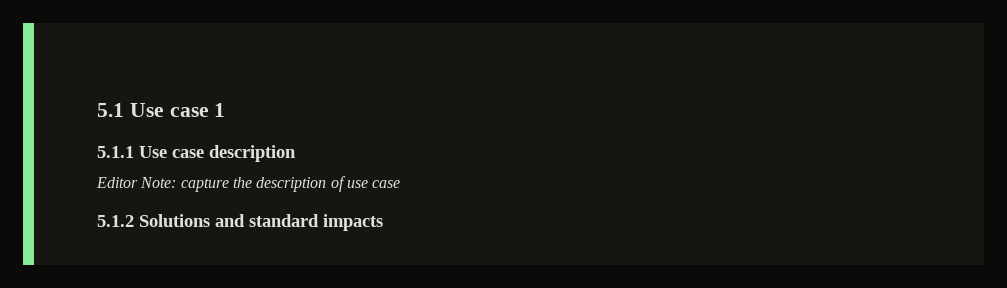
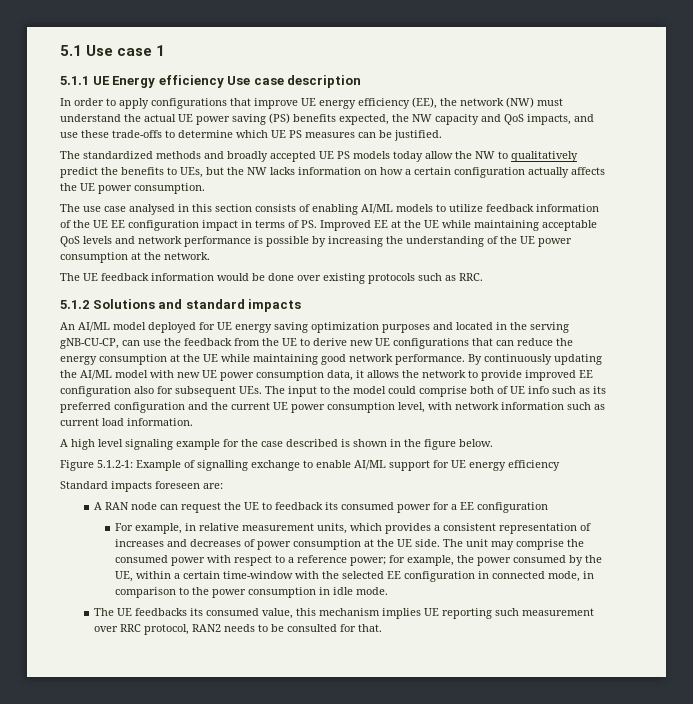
- 5.1.1 Use case description
+ 5.1.1 UE Energy efficiency Use case description
- Editor Note: capture the description of use case
+ In order to apply configurations that improve UE energy efficiency (EE), the network (NW) must understand the actual UE power saving (PS) benefits expected, the NW capacity and QoS impacts, and use these trade-offs to determine which UE PS measures can be justified.
+ The standardized methods and broadly accepted UE PS models today allow the NW to qualitatively predict the benefits to UEs, but the NW lacks information on how a certain configuration actually affects the UE power consumption.
+ The use case analysed in this section consists of enabling AI/ML models to utilize feedback information of the UE EE configuration impact in terms of PS. Improved EE at the UE while maintaining acceptable QoS levels and network performance is possible by increasing the understanding of the UE power consumption at the network.
+ The UE feedback information would be done over existing protocols such as RRC.
+ An AI/ML model deployed for UE energy saving optimization purposes and located in the serving gNB-CU-CP, can use the feedback from the UE to derive new UE configurations that can reduce the energy consumption at the UE while maintaining good network performance. By continuously updating the AI/ML model with new UE power consumption data, it allows the network to provide improved EE configuration also for subsequent UEs. The input to the model could comprise both of UE info such as its preferred configuration and the current UE power consumption level, with network information such as current load information.
+ A high level signaling example for the case described is shown in the figure below.
+ Figure 5.1.2-1: Example of signalling exchange to enable AI/ML support for UE energy efficiency
+ Standard impacts foreseen are:
+ A RAN node can request the UE to feedback its consumed power for a EE configuration
+ For example, in relative measurement units, which provides a consistent representation of increases and decreases of power consumption at the UE side. The unit may comprise the consumed power with respect to a reference power; for example, the power consumed by the UE, within a certain time-window with the selected EE configuration in connected mode, in comparison to the power consumption in idle mode.
+ The UE feedbacks its consumed value, this mechanism implies UE reporting such measurement over RRC protocol, RAN2 needs to be consulted for that.

